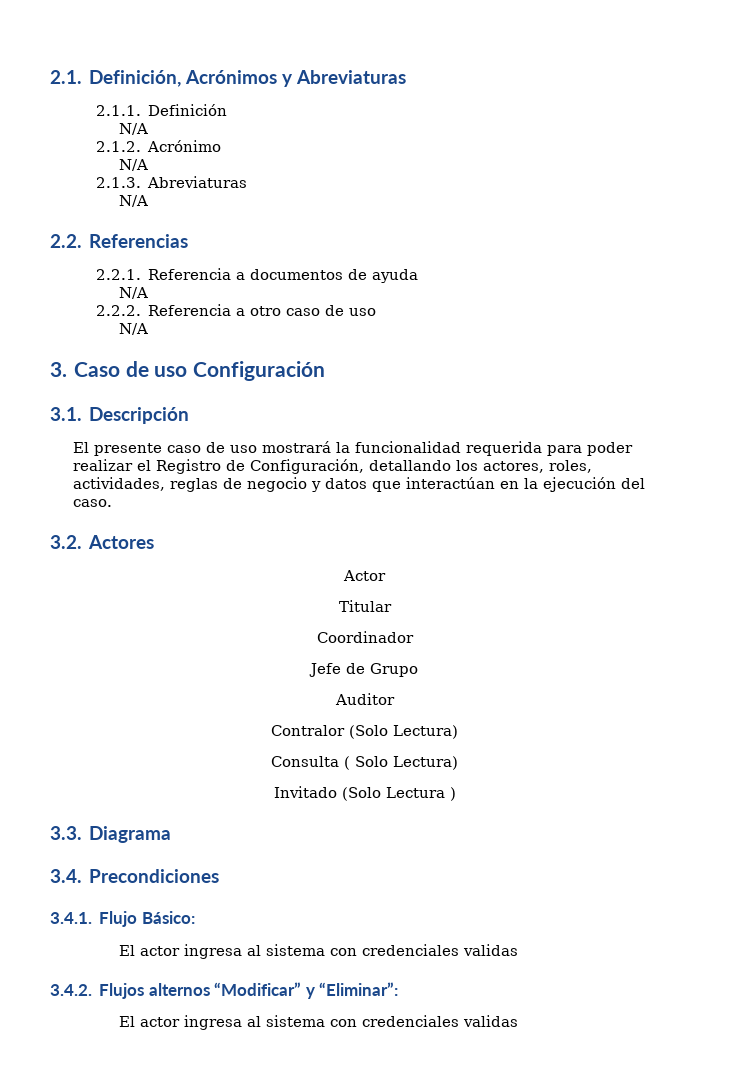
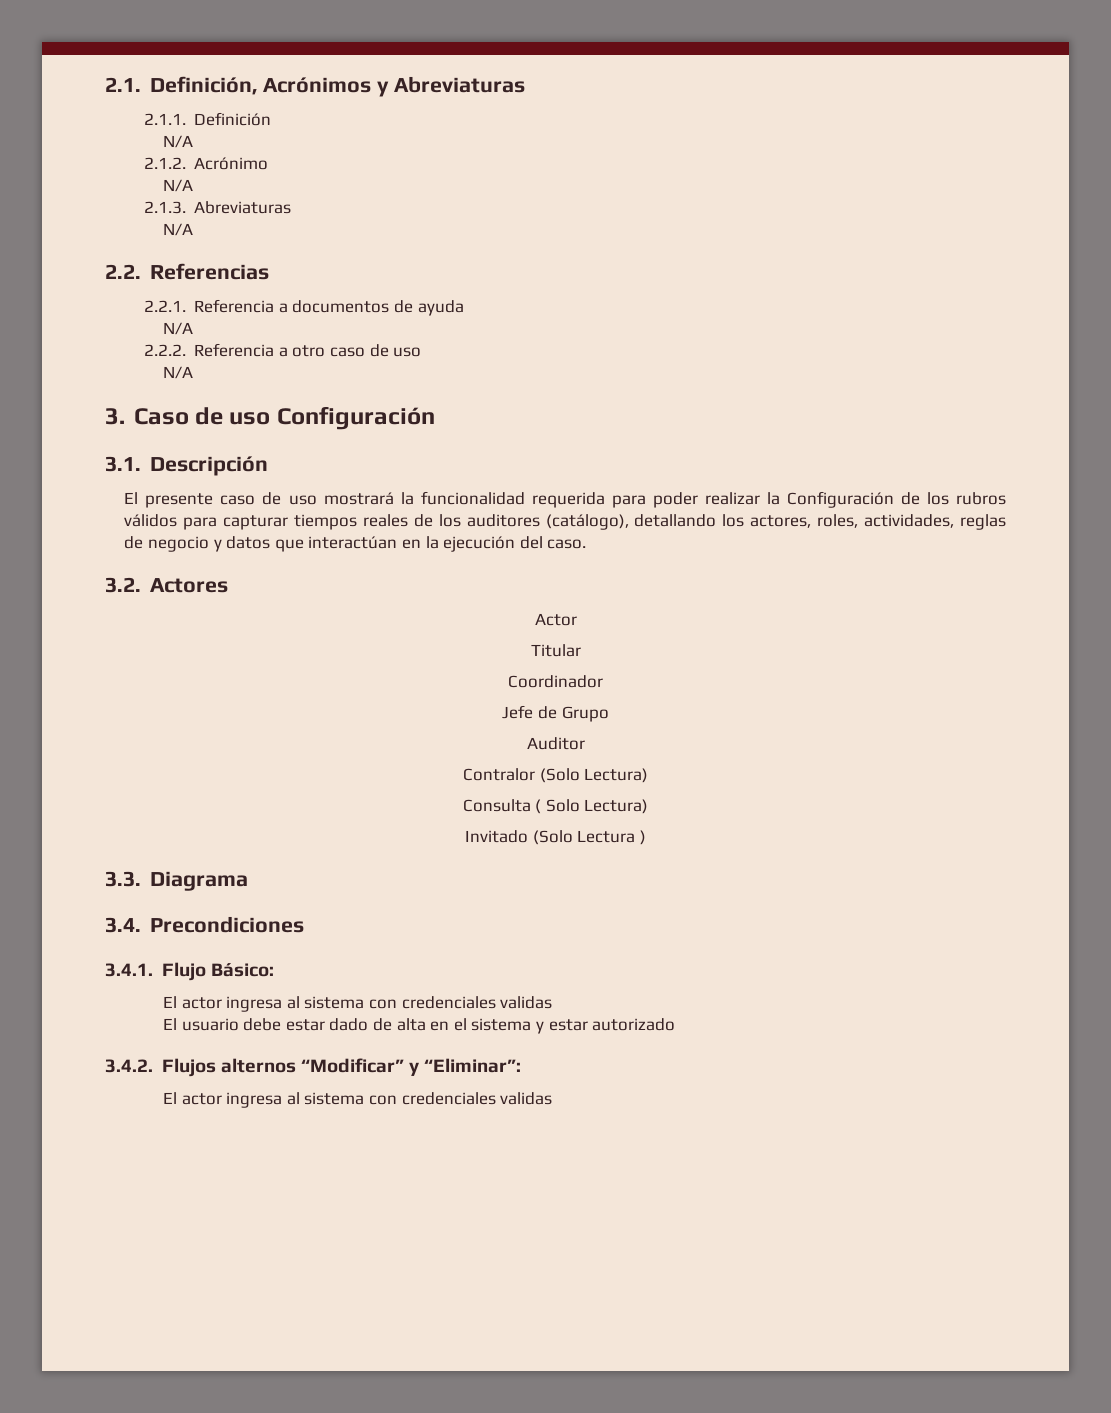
- El presente caso de uso mostrará la funcionalidad requerida para poder realizar el Registro de Configuración, detallando los actores, roles, actividades, reglas de negocio y datos que interactúan en la ejecución del caso.
+ El presente caso de uso mostrará la funcionalidad requerida para poder realizar la Configuración de los rubros válidos para capturar tiempos reales de los auditores (catálogo), detallando los actores, roles, actividades, reglas de negocio y datos que interactúan en la ejecución del caso.
+ El usuario debe estar dado de alta en el sistema y estar autorizado

